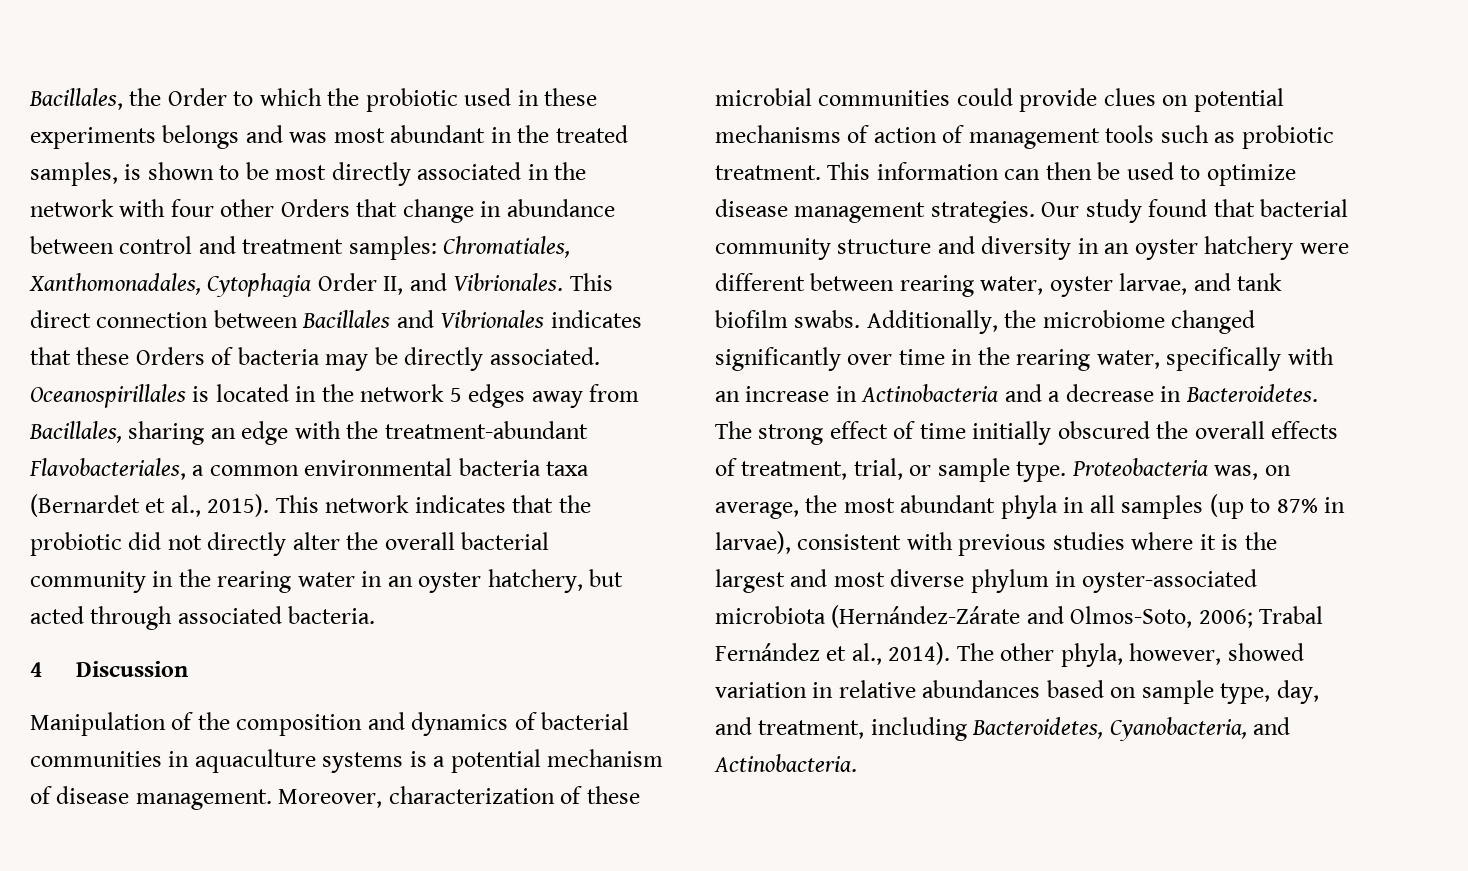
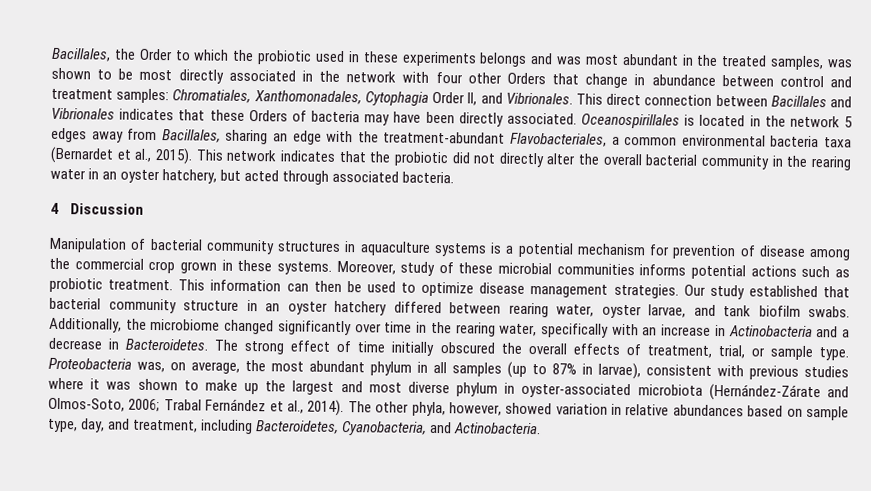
- Bacillales, the Order to which the probiotic used in these experiments belongs and was most abundant in the treated samples, is shown to be most directly associated in the network with four other Orders that change in abundance between control and treatment samples: Chromatiales, Xanthomonadales, Cytophagia Order II, and Vibrionales.
+ Bacillales, the Order to which the probiotic used in these experiments belongs and was most abundant in the treated samples, was shown to be most directly associated in the network with four other Orders that change in abundance between control and treatment samples: Chromatiales, Xanthomonadales, Cytophagia Order II, and Vibrionales.
- This direct connection between Bacillales and Vibrionales indicates that these Orders of bacteria may be directly associated.
+ This direct connection between Bacillales and Vibrionales indicates that these Orders of bacteria may have been directly associated.
- Manipulation of the composition and dynamics of bacterial communities in aquaculture systems is a potential mechanism of disease management. Moreover, characterization of these microbial communities could provide clues on potential mechanisms of action of management tools such as probiotic treatment.
+ Manipulation of bacterial community structures in aquaculture systems is a potential mechanism for prevention of disease among the commercial crop grown in these systems. Moreover, study of these microbial communities informs potential actions such as probiotic treatment.
- Our study found that bacterial community structure and diversity in an oyster hatchery were different between rearing water, oyster larvae, and tank biofilm swabs.
+ Our study established that bacterial community structure in an oyster hatchery differed between rearing water, oyster larvae, and tank biofilm swabs.
- Proteobacteria was, on average, the most abundant phyla in all samples (up to 87% in larvae), consistent with previous studies where it is the largest and most diverse phylum in oyster-associated microbiota (Hernández-Zárate and Olmos-Soto, 2006; Trabal Fernández et al., 2014).
+ Proteobacteria was, on average, the most abundant phylum in all samples (up to 87% in larvae), consistent with previous studies where it was shown to make up the largest and most diverse phylum in oyster-associated microbiota (Hernández-Zárate and Olmos-Soto, 2006; Trabal Fernández et al., 2014).

